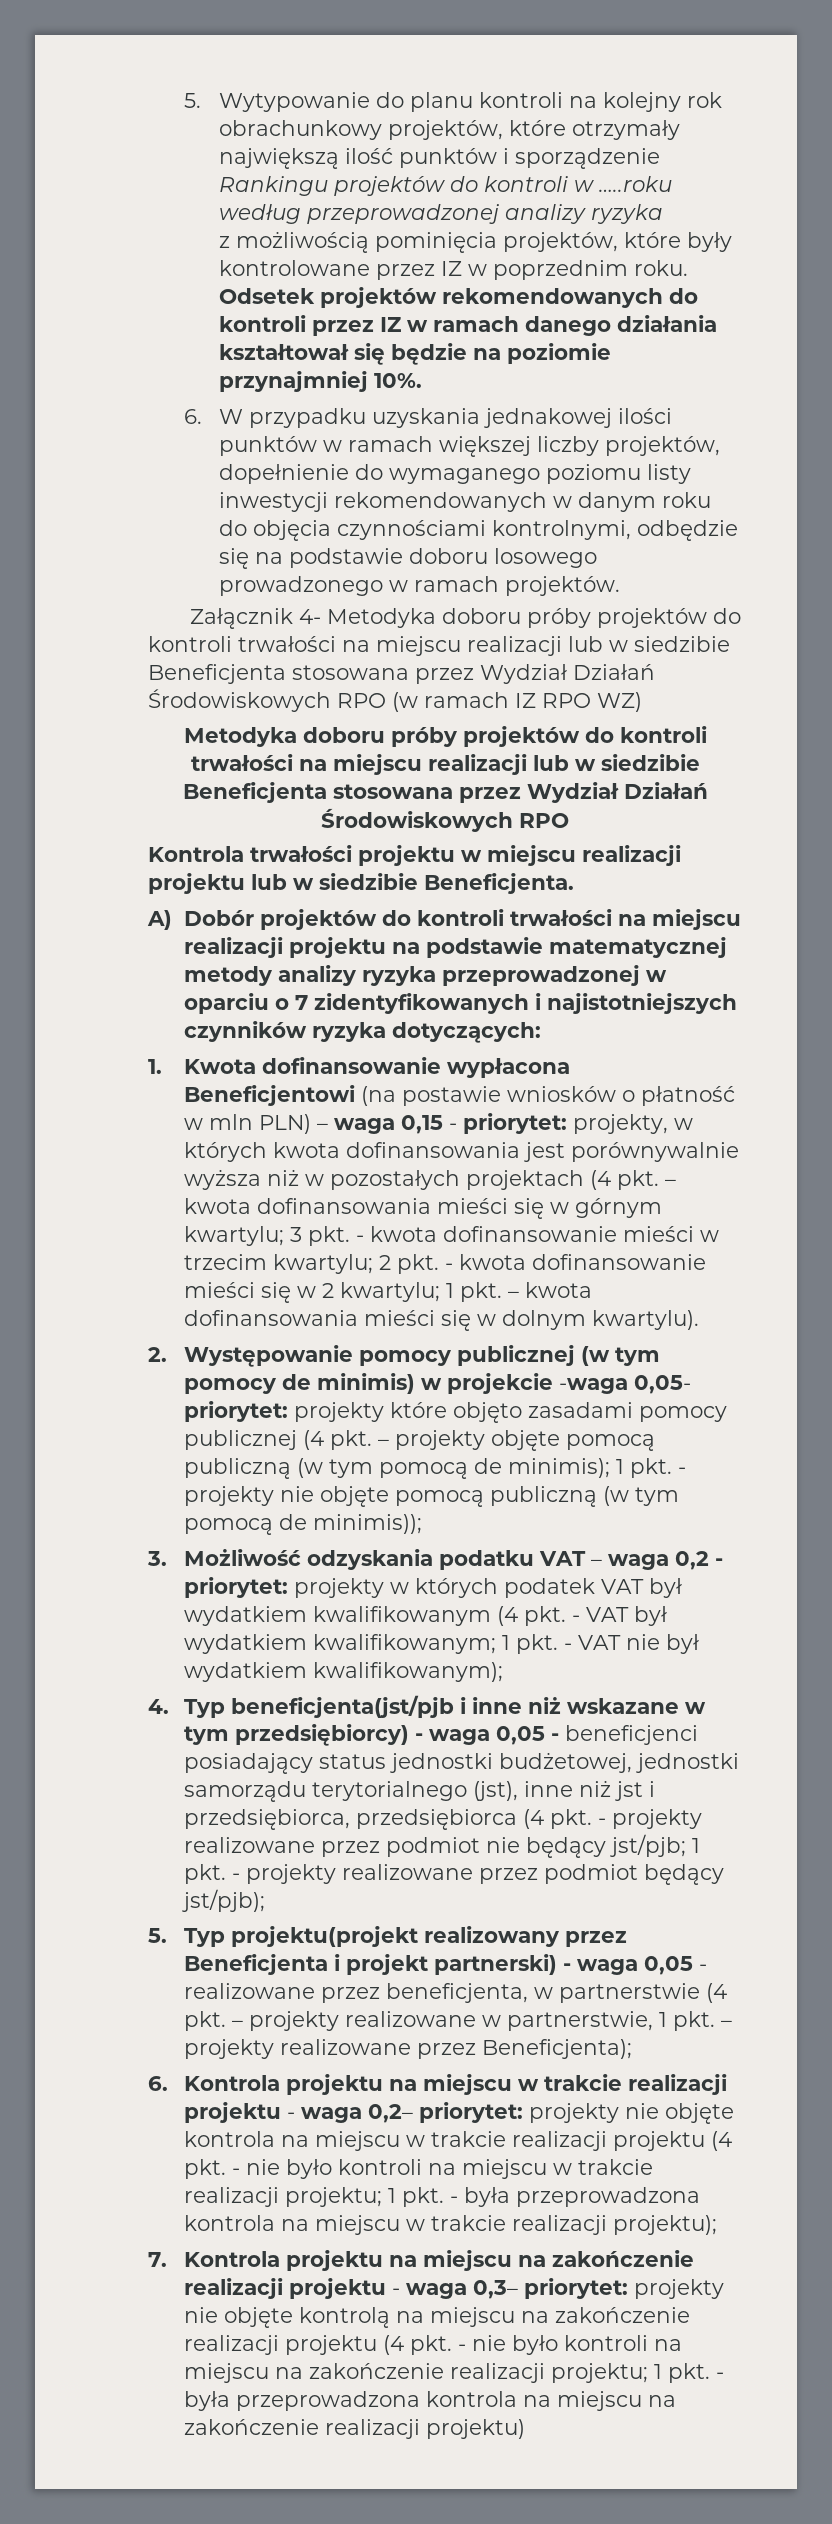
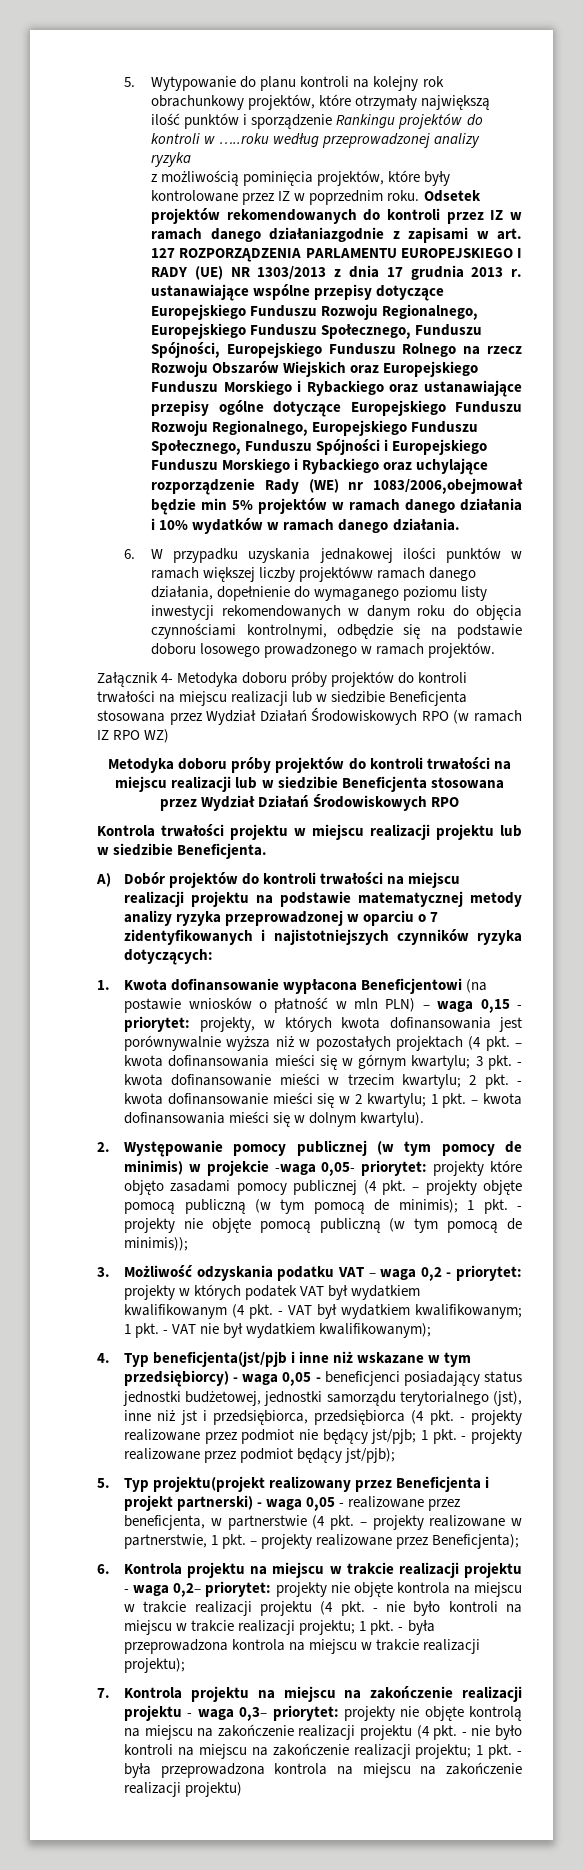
- Odsetek projektów rekomendowanych do kontroli przez IZ w ramach danego działania kształtował się będzie na poziomie przynajmniej 10%.
+ Odsetek projektów rekomendowanych do kontroli przez IZ w ramach danego działaniazgodnie z zapisami w art. 127 ROZPORZĄDZENIA PARLAMENTU EUROPEJSKIEGO I RADY (UE) NR 1303/2013 z dnia 17 grudnia 2013 r. ustanawiające wspólne przepisy dotyczące Europejskiego Funduszu Rozwoju Regionalnego, Europejskiego Funduszu Społecznego, Funduszu Spójności, Europejskiego Funduszu Rolnego na rzecz Rozwoju Obszarów Wiejskich oraz Europejskiego Funduszu Morskiego i Rybackiego oraz ustanawiające przepisy ogólne dotyczące Europejskiego Funduszu Rozwoju Regionalnego, Europejskiego Funduszu Społecznego, Funduszu Spójności i Europejskiego Funduszu Morskiego i Rybackiego oraz uchylające rozporządzenie Rady (WE) nr 1083/2006,obejmował będzie min 5% projektów w ramach danego działania i 10% wydatków w ramach danego działania.
- 6. W przypadku uzyskania jednakowej ilości punktów w ramach większej liczby projektów, dopełnienie do wymaganego poziomu listy inwestycji rekomendowanych w danym roku do objęcia czynnościami kontrolnymi, odbędzie się na podstawie doboru losowego prowadzonego w ramach projektów.
+ 6. W przypadku uzyskania jednakowej ilości punktów w ramach większej liczby projektóww ramach danego działania, dopełnienie do wymaganego poziomu listy inwestycji rekomendowanych w danym roku do objęcia czynnościami kontrolnymi, odbędzie się na podstawie doboru losowego prowadzonego w ramach projektów.

